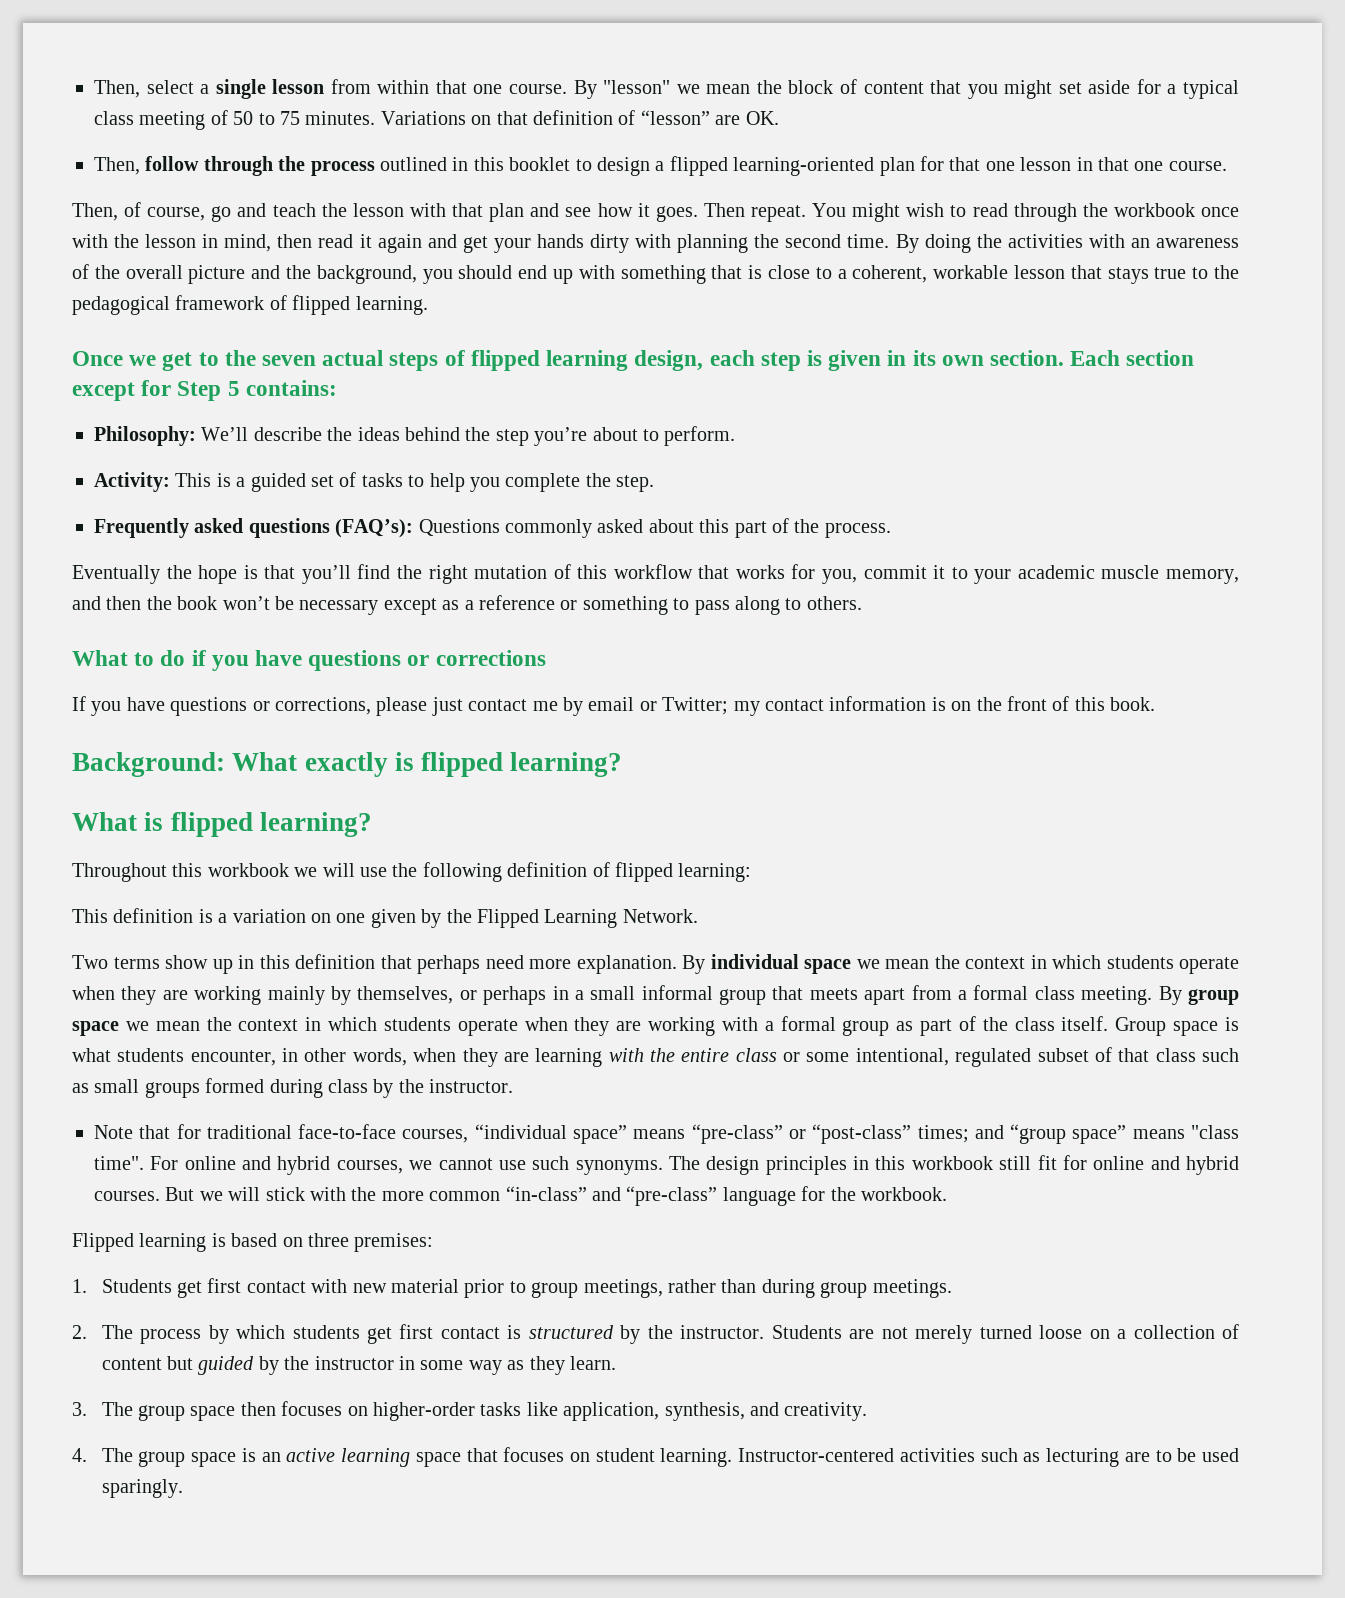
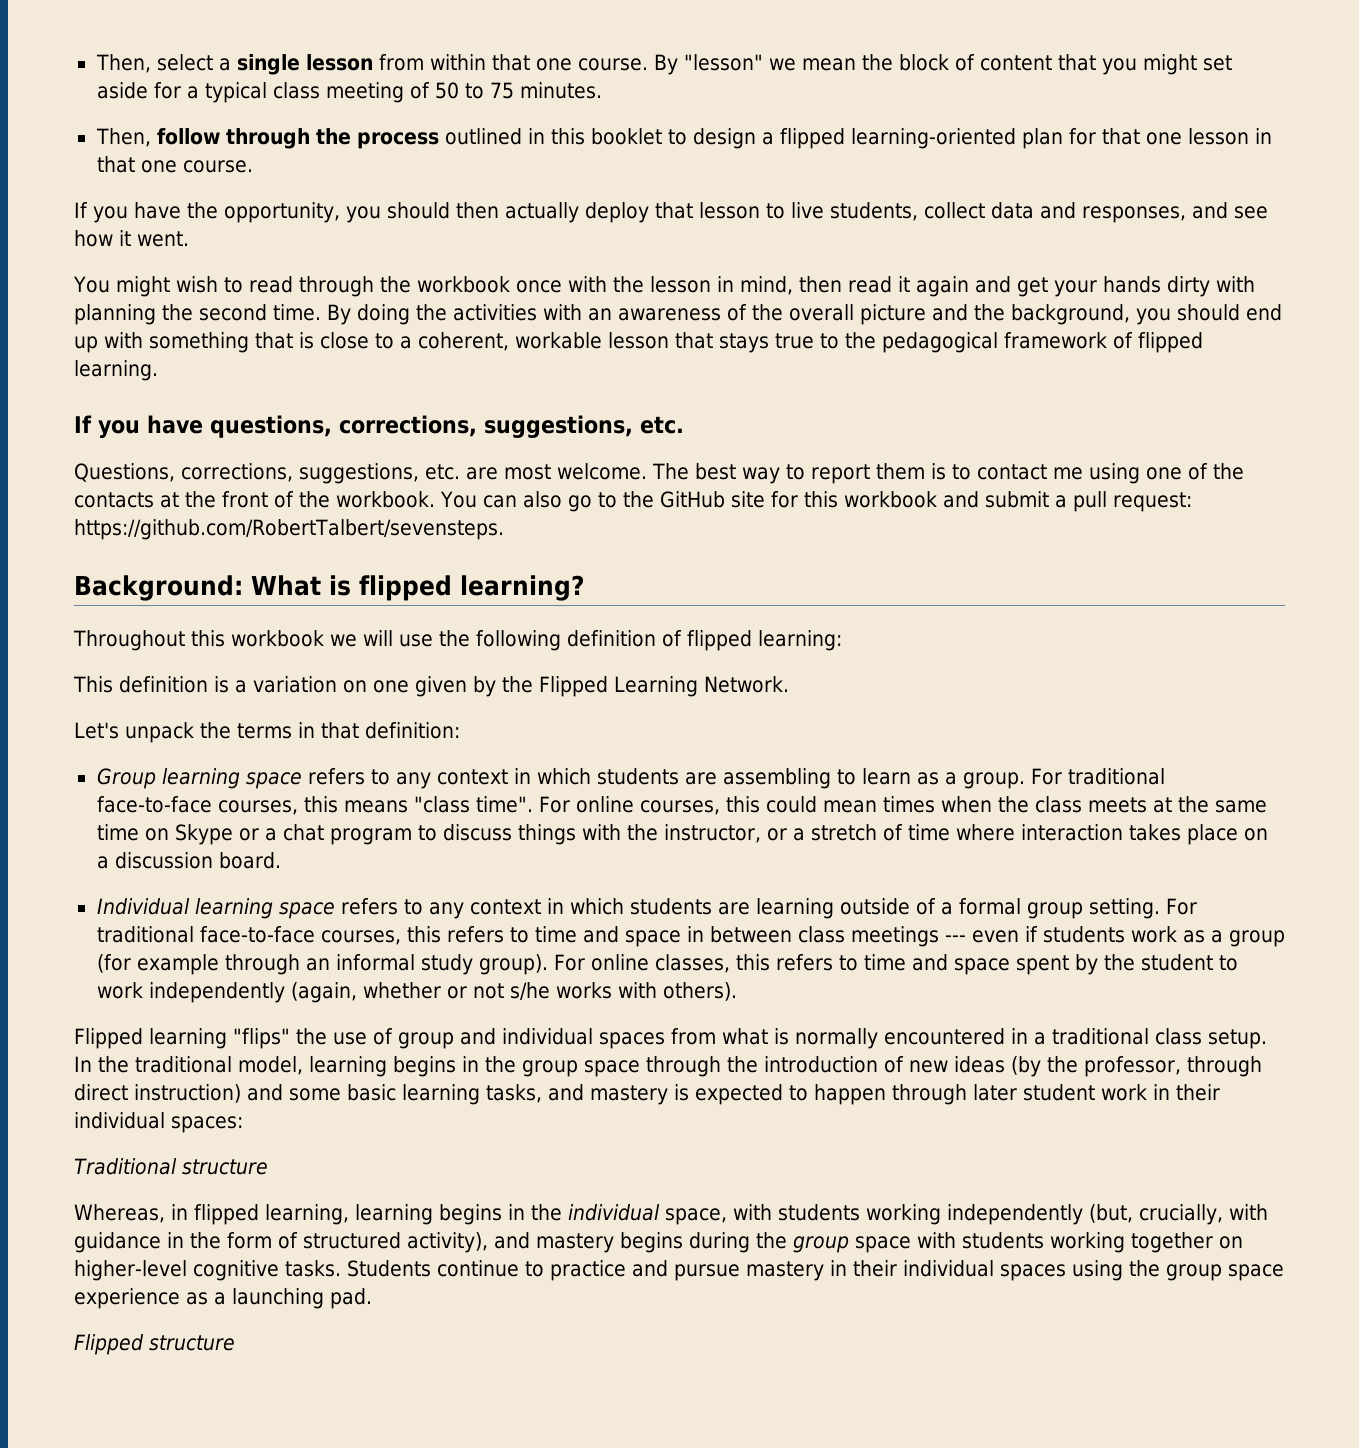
- Variations on that definition of “lesson” are OK.
- Then, of course, go and teach the lesson with that plan and see how it goes. Then repeat. You might wish to read through the workbook once with the lesson in mind, then read it again and get your hands dirty with planning the second time.
+ If you have the opportunity, you should then actually deploy that lesson to live students, collect data and responses, and see how it went.
+ You might wish to read through the workbook once with the lesson in mind, then read it again and get your hands dirty with planning the second time.
- Once we get to the seven actual steps of flipped learning design, each step is given in its own section. Each section except for Step 5 contains:
- Philosophy: We’ll describe the ideas behind the step you’re about to perform.
- Activity: This is a guided set of tasks to help you complete the step.
- Frequently asked questions (FAQ’s): Questions commonly asked about this part of the process.
- Eventually the hope is that you’ll find the right mutation of this workflow that works for you, commit it to your academic muscle memory, and then the book won’t be necessary except as a reference or something to pass along to others.
- What to do if you have questions or corrections
- If you have questions or corrections, please just contact me by email or Twitter; my contact information is on the front of this book.
- Background: What exactly is flipped learning?
- What is flipped learning?
+ If you have questions, corrections, suggestions, etc.
+ Questions, corrections, suggestions, etc. are most welcome. The best way to report them is to contact me using one of the contacts at the front of the workbook. You can also go to the GitHub site for this workbook and submit a pull request: https://github.com/RobertTalbert/sevensteps.
+ Background: What is flipped learning?
- Two terms show up in this definition that perhaps need more explanation. By individual space we mean the context in which students operate when they are working mainly by themselves, or perhaps in a small informal group that meets apart from a formal class meeting. By group space we mean the context in which students operate when they are working with a formal group as part of the class itself. Group space is what students encounter, in other words, when they are learning with the entire class or some intentional, regulated subset of that class such as small groups formed during class by the instructor.
- Note that for traditional face-to-face courses, “individual space” means “pre-class” or “post-class” times; and “group space” means "class time".
+ Let's unpack the terms in that definition:
+ Group learning space refers to any context in which students are assembling to learn as a group. For traditional face-to-face courses, this means "class time".
- For online and hybrid courses, we cannot use such synonyms. The design principles in this workbook still fit for online and hybrid courses. But we will stick with the more common “in-class” and “pre-class” language for the workbook.
- Flipped learning is based on three premises:
- 1. Students get first contact with new material prior to group meetings, rather than during group meetings.
- 2. The process by which students get first contact is structured by the instructor. Students are not merely turned loose on a collection of content but guided by the instructor in some way as they learn.
- 3. The group space then focuses on higher-order tasks like application, synthesis, and creativity.
- 4. The group space is an active learning space that focuses on student learning. Instructor-centered activities such as lecturing are to be used sparingly.
+ For online courses, this could mean times when the class meets at the same time on Skype or a chat program to discuss things with the instructor, or a stretch of time where interaction takes place on a discussion board.
+ Individual learning space refers to any context in which students are learning outside of a formal group setting. For traditional face-to-face courses, this refers to time and space in between class meetings --- even if students work as a group (for example through an informal study group). For online classes, this refers to time and space spent by the student to work independently (again, whether or not s/he works with others).
+ Flipped learning "flips" the use of group and individual spaces from what is normally encountered in a traditional class setup. In the traditional model, learning begins in the group space through the introduction of new ideas (by the professor, through direct instruction) and some basic learning tasks, and mastery is expected to happen through later student work in their individual spaces:
+ Traditional structure
+ Whereas, in flipped learning, learning begins in the individual space, with students working independently (but, crucially, with guidance in the form of structured activity), and mastery begins during the group space with students working together on higher-level cognitive tasks. Students continue to practice and pursue mastery in their individual spaces using the group space experience as a launching pad.
+ Flipped structure

